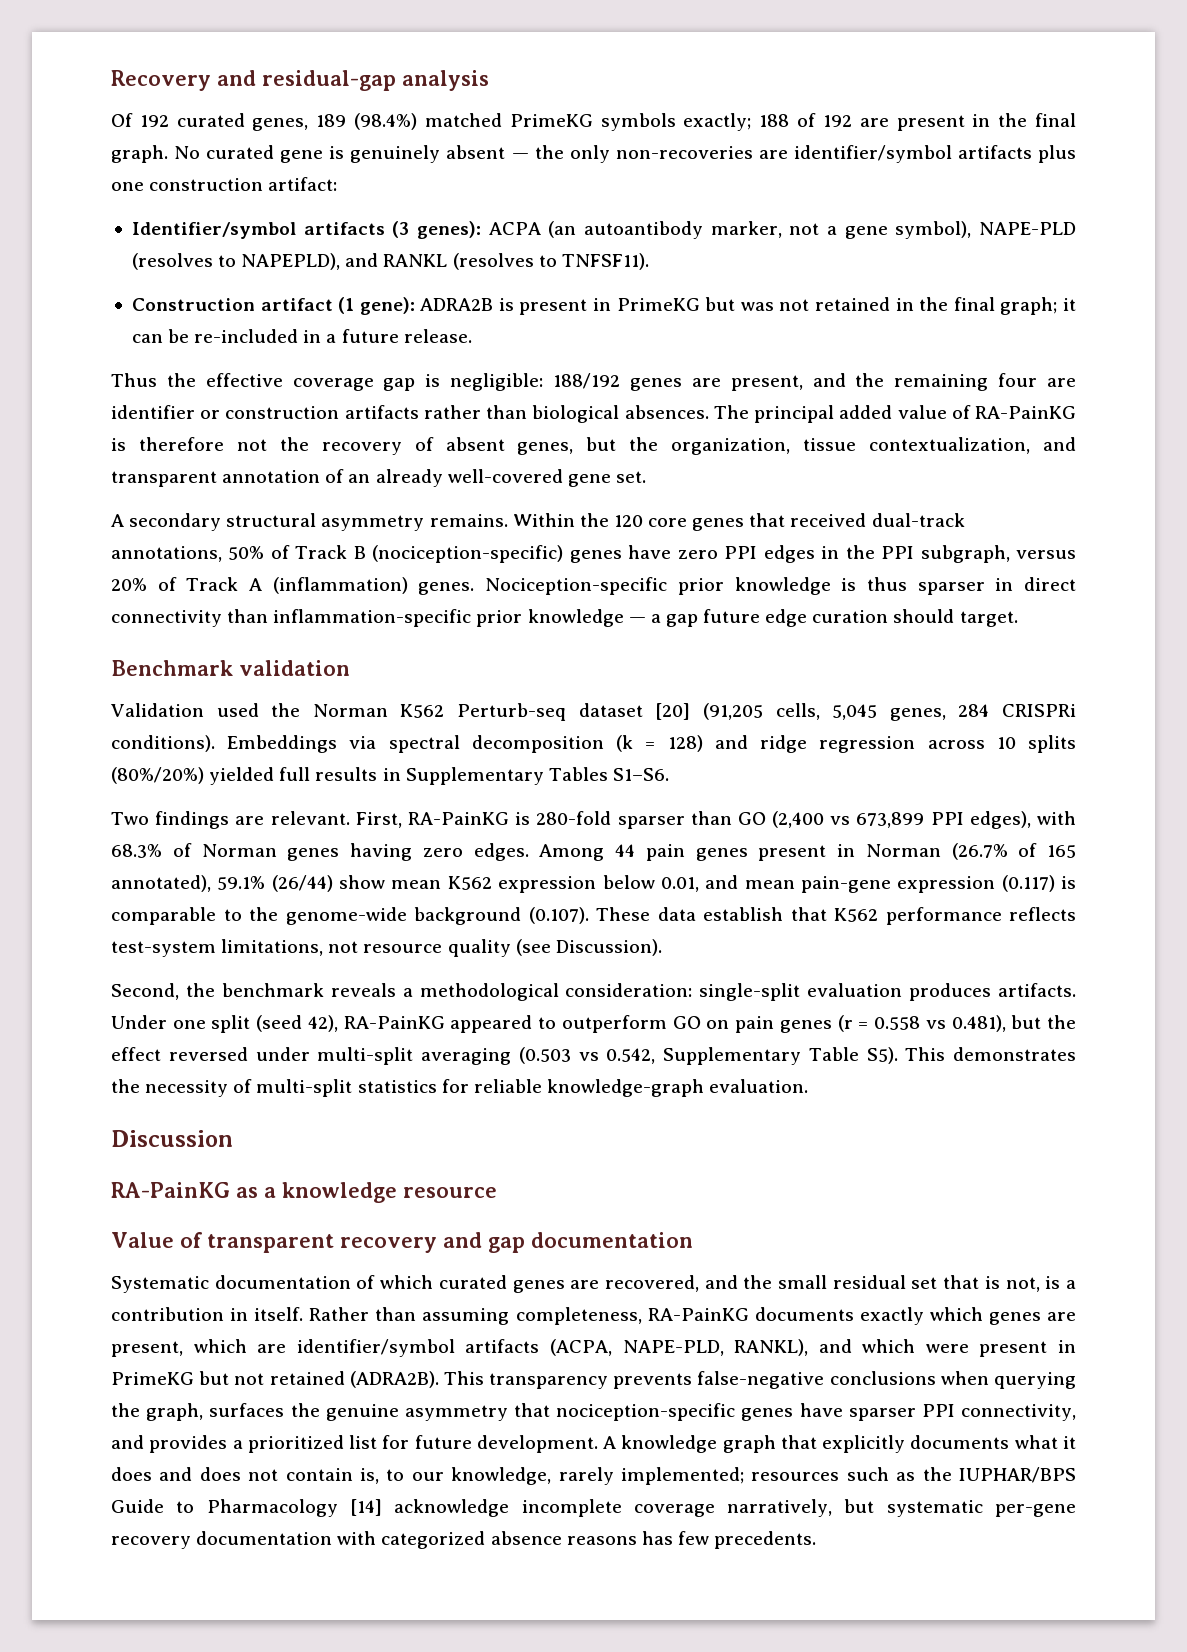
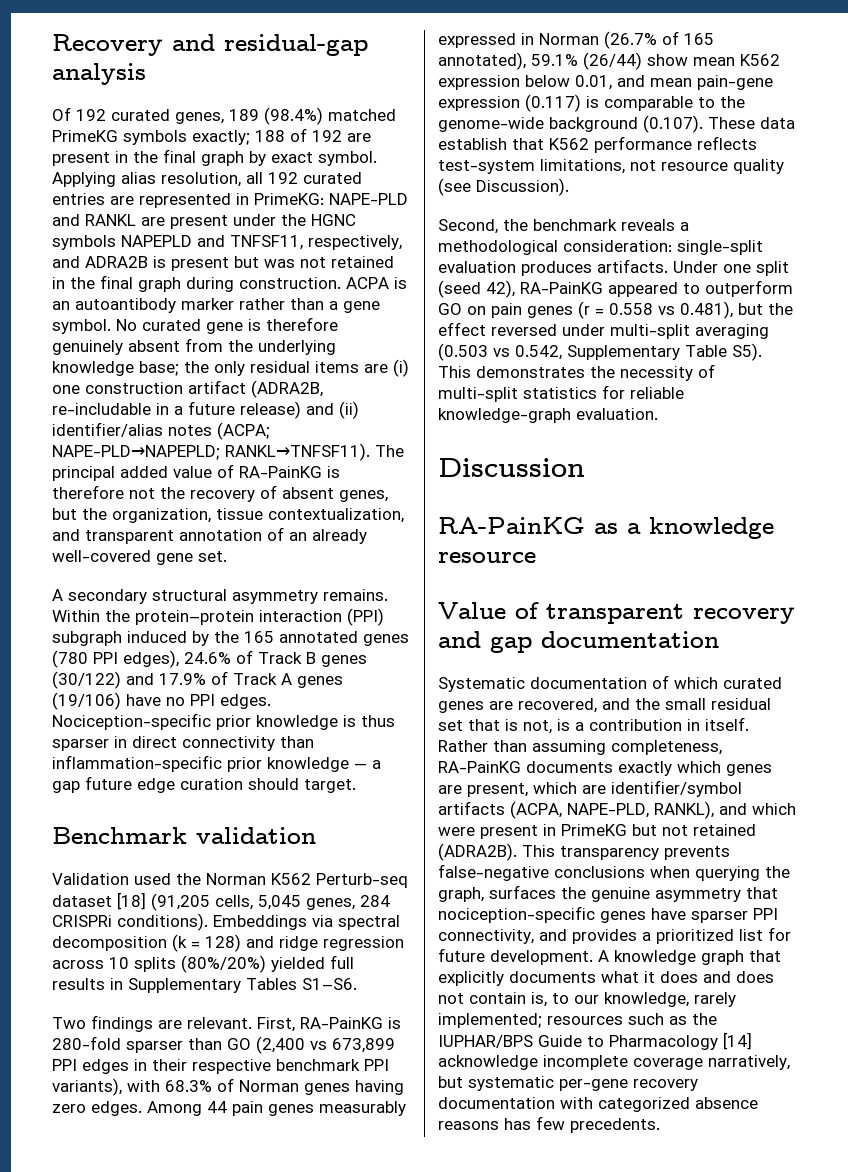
- Of 192 curated genes, 189 (98.4%) matched PrimeKG symbols exactly; 188 of 192 are present in the final graph. No curated gene is genuinely absent — the only non-recoveries are identifier/symbol artifacts plus one construction artifact:
- Identifier/symbol artifacts (3 genes): ACPA (an autoantibody marker, not a gene symbol), NAPE-PLD (resolves to NAPEPLD), and RANKL (resolves to TNFSF11).
- Construction artifact (1 gene): ADRA2B is present in PrimeKG but was not retained in the final graph; it can be re-included in a future release.
- Thus the effective coverage gap is negligible: 188/192 genes are present, and the remaining four are identifier or construction artifacts rather than biological absences.
+ Of 192 curated genes, 189 (98.4%) matched PrimeKG symbols exactly; 188 of 192 are present in the final graph by exact symbol. Applying alias resolution, all 192 curated entries are represented in PrimeKG: NAPE-PLD and RANKL are present under the HGNC symbols NAPEPLD and TNFSF11, respectively, and ADRA2B is present but was not retained in the final graph during construction. ACPA is an autoantibody marker rather than a gene symbol. No curated gene is therefore genuinely absent from the underlying knowledge base; the only residual items are (i) one construction artifact (ADRA2B, re-includable in a future release) and (ii) identifier/alias notes (ACPA; NAPE-PLD→NAPEPLD; RANKL→TNFSF11).
- Within the 120 core genes that received dual-track annotations, 50% of Track B (nociception-specific) genes have zero PPI edges in the PPI subgraph, versus 20% of Track A (inflammation) genes.
+ Within the protein–protein interaction (PPI) subgraph induced by the 165 annotated genes (780 PPI edges), 24.6% of Track B genes (30/122) and 17.9% of Track A genes (19/106) have no PPI edges.
- Validation used the Norman K562 Perturb-seq dataset [20] (91,205 cells, 5,045 genes, 284 CRISPRi conditions).
+ Validation used the Norman K562 Perturb-seq dataset [18] (91,205 cells, 5,045 genes, 284 CRISPRi conditions).
- First, RA-PainKG is 280-fold sparser than GO (2,400 vs 673,899 PPI edges), with 68.3% of Norman genes having zero edges.
+ First, RA-PainKG is 280-fold sparser than GO (2,400 vs 673,899 PPI edges in their respective benchmark PPI variants), with 68.3% of Norman genes having zero edges.
- Among 44 pain genes present in Norman (26.7% of 165 annotated), 59.1% (26/44) show mean K562 expression below 0.01, and mean pain-gene expression (0.117) is comparable to the genome-wide background (0.107). These data establish that K562 performance reflects test-system limitations, not resource quality (see Discussion).
+ Among 44 pain genes measurably expressed in Norman (26.7% of 165 annotated), 59.1% (26/44) show mean K562 expression below 0.01, and mean pain-gene expression (0.117) is comparable to the genome-wide background (0.107). These data establish that K562 performance reflects test-system limitations, not resource quality (see Discussion).

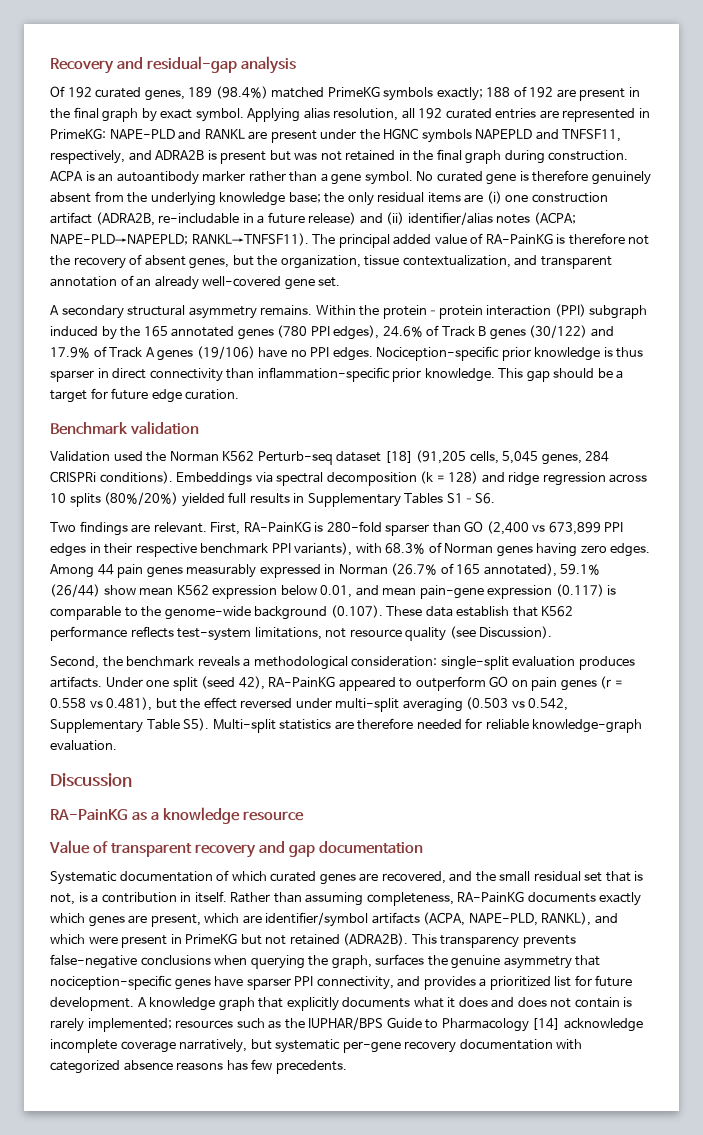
- Nociception-specific prior knowledge is thus sparser in direct connectivity than inflammation-specific prior knowledge — a gap future edge curation should target.
+ Nociception-specific prior knowledge is thus sparser in direct connectivity than inflammation-specific prior knowledge. This gap should be a target for future edge curation.
- Under one split (seed 42), RA-PainKG appeared to outperform GO on pain genes (r = 0.558 vs 0.481), but the effect reversed under multi-split averaging (0.503 vs 0.542, Supplementary Table S5). This demonstrates the necessity of multi-split statistics for reliable knowledge-graph evaluation.
+ Under one split (seed 42), RA-PainKG appeared to outperform GO on pain genes (r = 0.558 vs 0.481), but the effect reversed under multi-split averaging (0.503 vs 0.542, Supplementary Table S5). Multi-split statistics are therefore needed for reliable knowledge-graph evaluation.
- A knowledge graph that explicitly documents what it does and does not contain is, to our knowledge, rarely implemented; resources such as the IUPHAR/BPS Guide to Pharmacology [14] acknowledge incomplete coverage narratively, but systematic per-gene recovery documentation with categorized absence reasons has few precedents.
+ A knowledge graph that explicitly documents what it does and does not contain is rarely implemented; resources such as the IUPHAR/BPS Guide to Pharmacology [14] acknowledge incomplete coverage narratively, but systematic per-gene recovery documentation with categorized absence reasons has few precedents.

